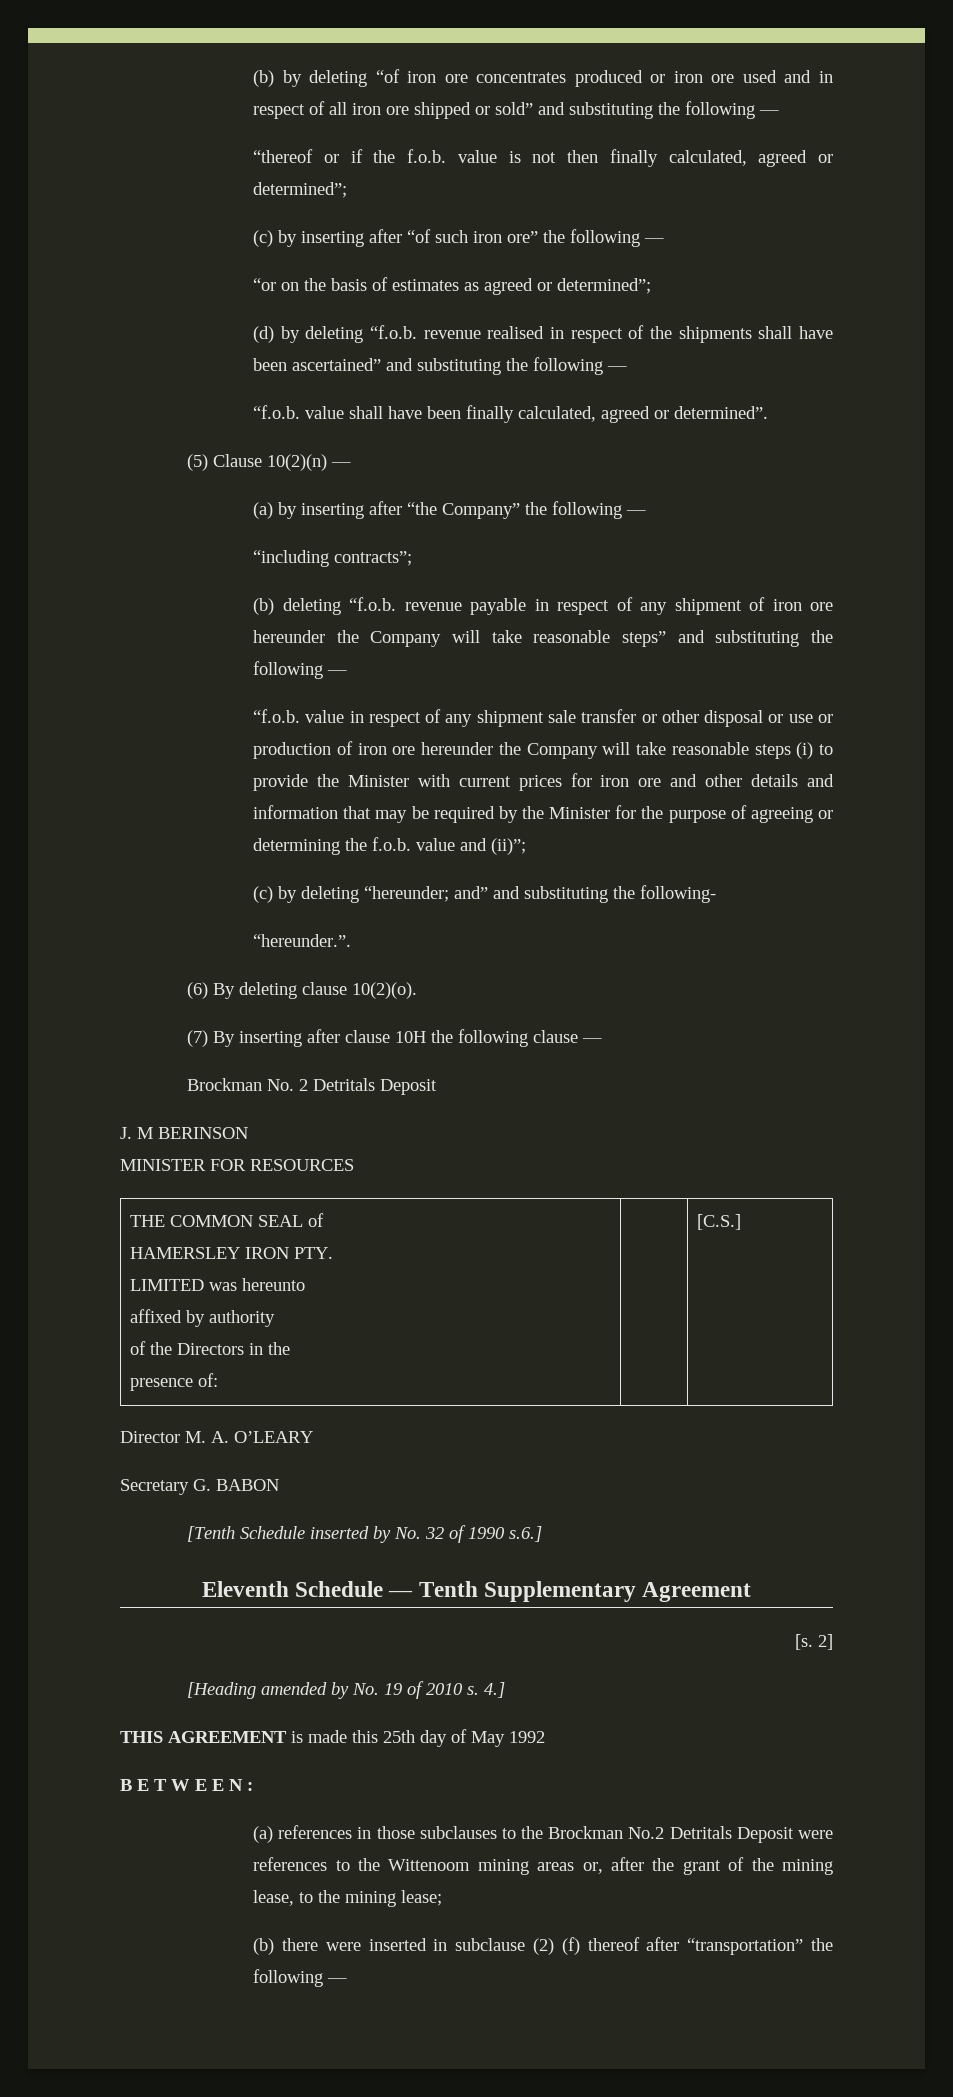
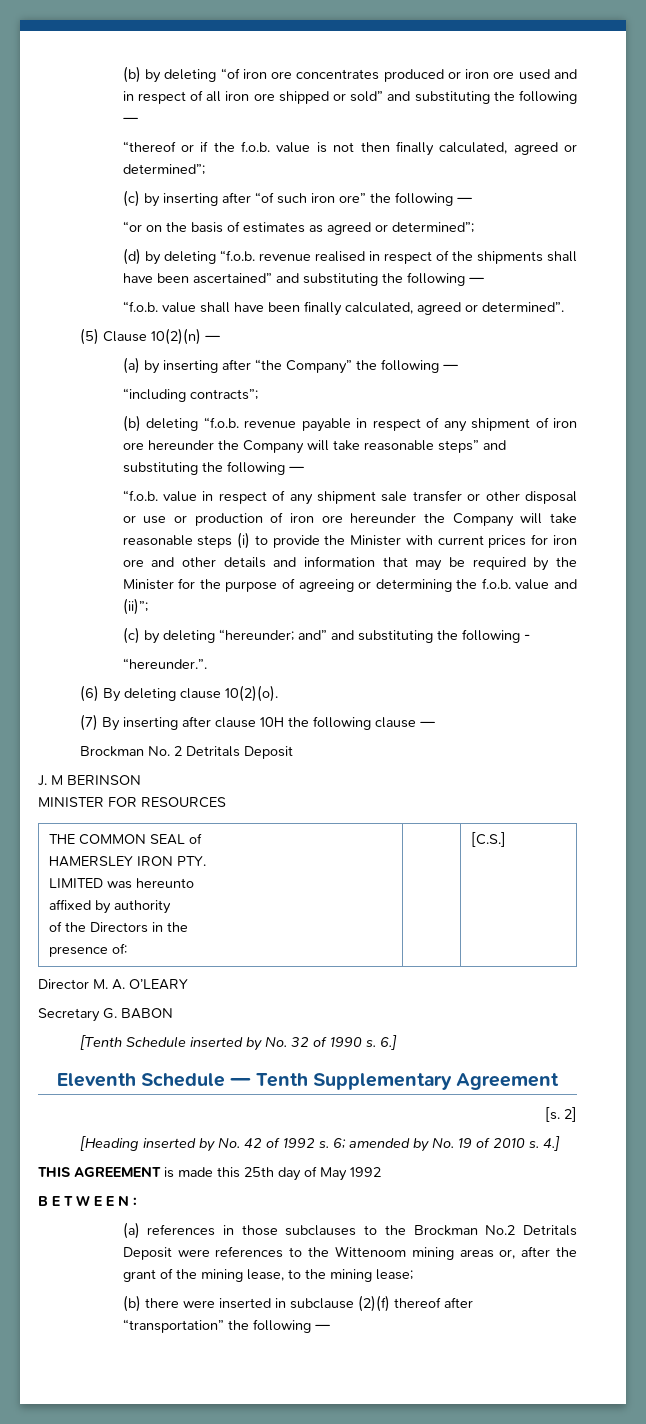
- (c) by deleting “hereunder; and” and substituting the following-
+ (c) by deleting “hereunder; and” and substituting the following -
- [Tenth Schedule inserted by No. 32 of 1990 s.6.]
+ [Tenth Schedule inserted by No. 32 of 1990 s. 6.]
- [Heading amended by No. 19 of 2010 s.
+ [Heading inserted by No. 42 of 1992 s. 6; amended by No. 19 of 2010 s.
- (b) there were inserted in subclause (2) (f) thereof after “transportation” the following —
+ (b) there were inserted in subclause (2)(f) thereof after “transportation” the following —

